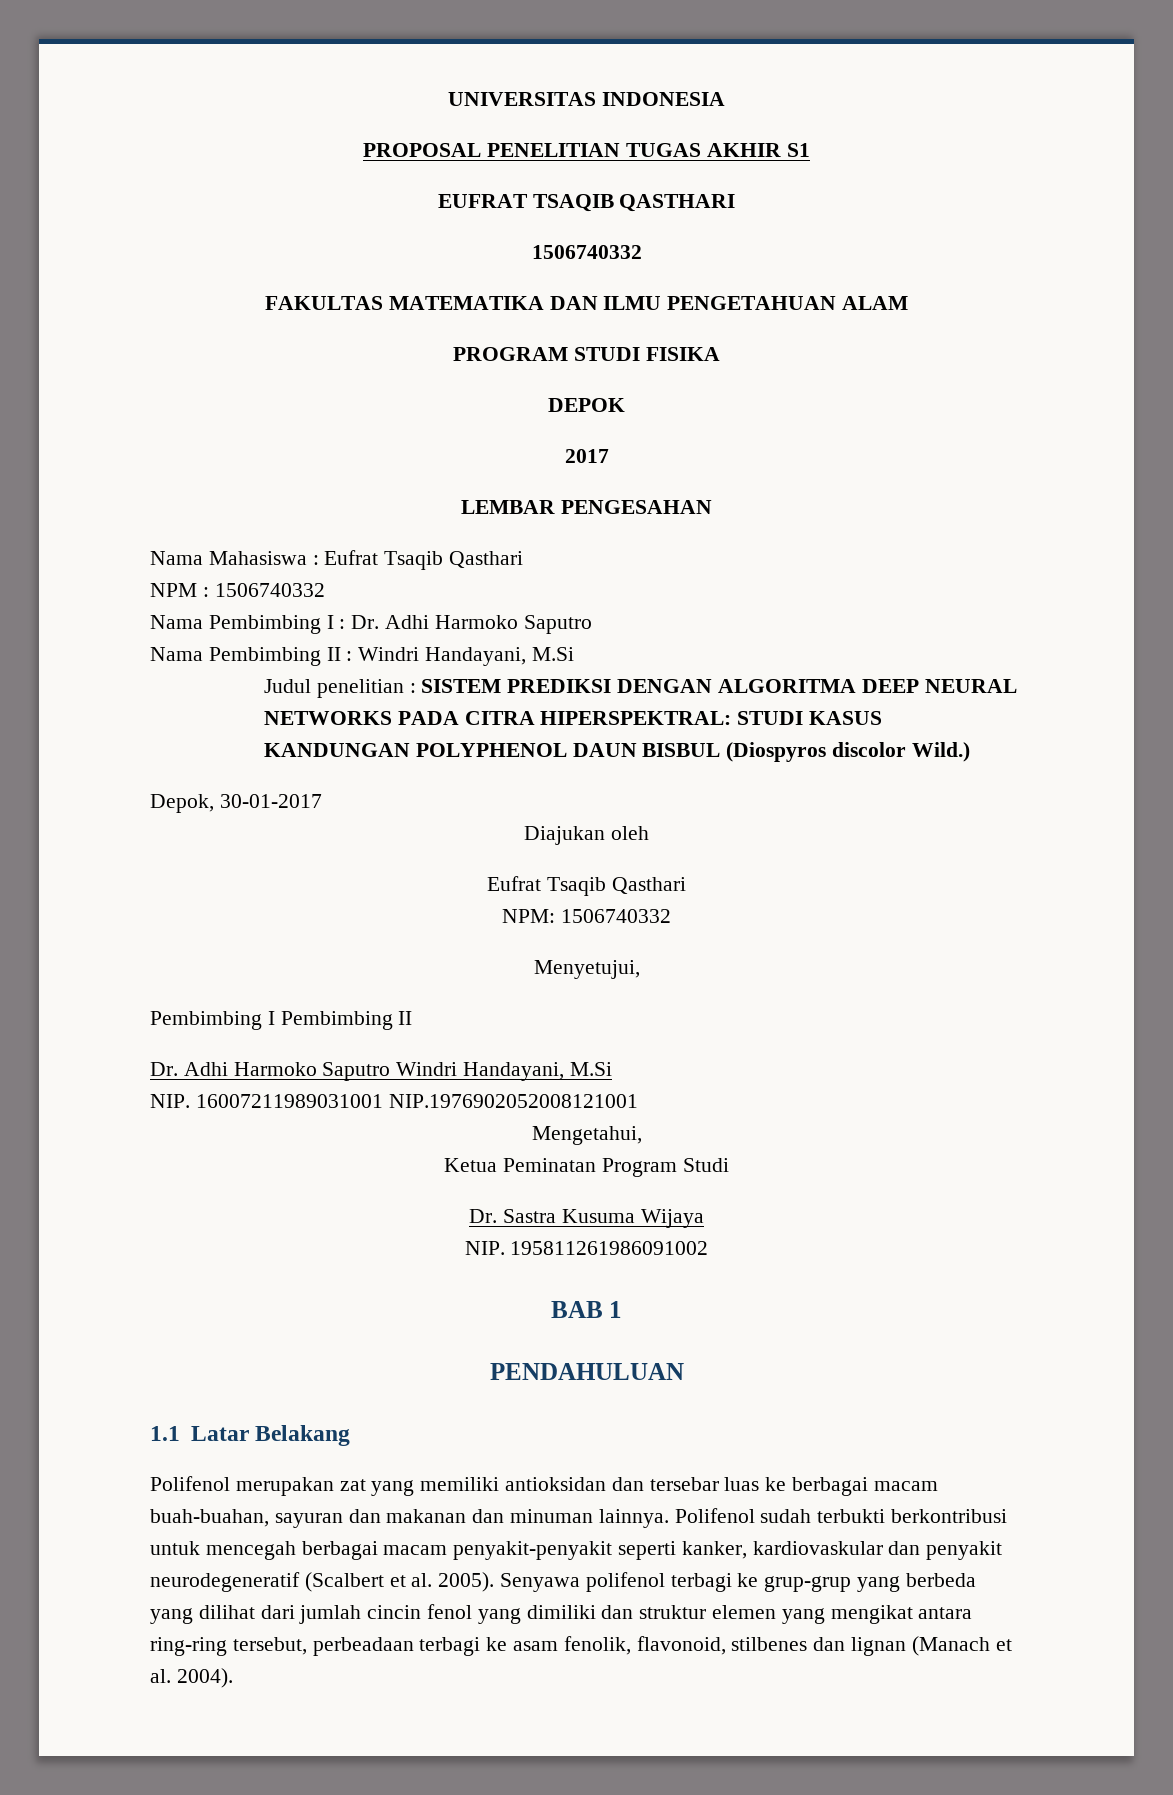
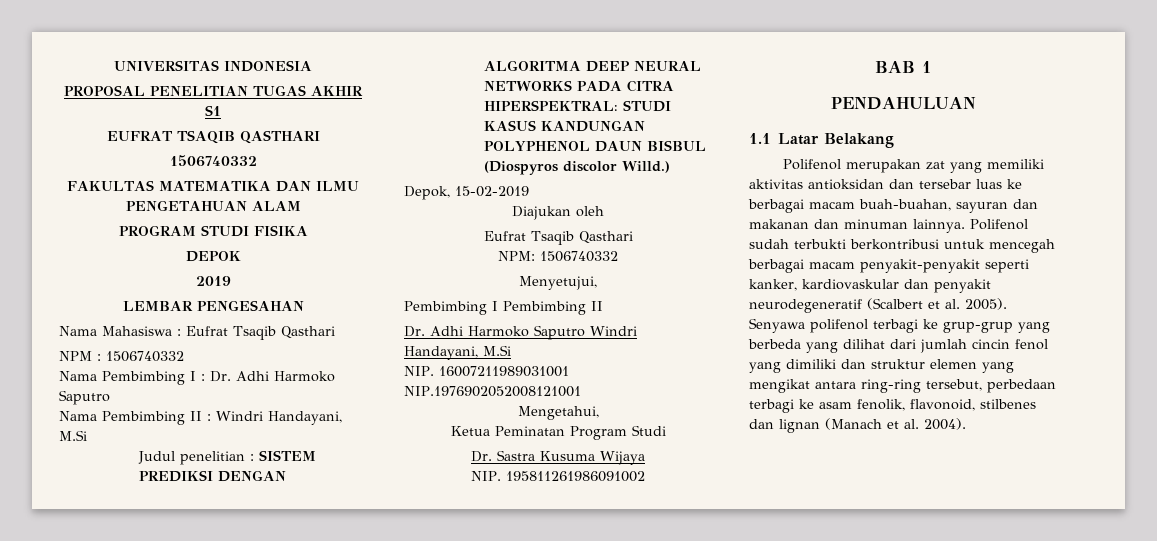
- 2017
+ 2019
- Judul penelitian : SISTEM PREDIKSI DENGAN ALGORITMA DEEP NEURAL NETWORKS PADA CITRA HIPERSPEKTRAL: STUDI KASUS KANDUNGAN POLYPHENOL DAUN BISBUL (Diospyros discolor Wild.)
+ Judul penelitian : SISTEM PREDIKSI DENGAN ALGORITMA DEEP NEURAL NETWORKS PADA CITRA HIPERSPEKTRAL: STUDI KASUS KANDUNGAN POLYPHENOL DAUN BISBUL (Diospyros discolor Willd.)
- Depok, 30-01-2017
+ Depok, 15-02-2019
- Polifenol merupakan zat yang memiliki antioksidan dan tersebar luas ke berbagai macam buah-buahan, sayuran dan makanan dan minuman lainnya.
+ Polifenol merupakan zat yang memiliki aktivitas antioksidan dan tersebar luas ke berbagai macam buah-buahan, sayuran dan makanan dan minuman lainnya.
- Senyawa polifenol terbagi ke grup-grup yang berbeda yang dilihat dari jumlah cincin fenol yang dimiliki dan struktur elemen yang mengikat antara ring-ring tersebut, perbeadaan terbagi ke asam fenolik, flavonoid, stilbenes dan lignan (Manach et al. 2004).
+ Senyawa polifenol terbagi ke grup-grup yang berbeda yang dilihat dari jumlah cincin fenol yang dimiliki dan struktur elemen yang mengikat antara ring-ring tersebut, perbedaan terbagi ke asam fenolik, flavonoid, stilbenes dan lignan (Manach et al. 2004).

